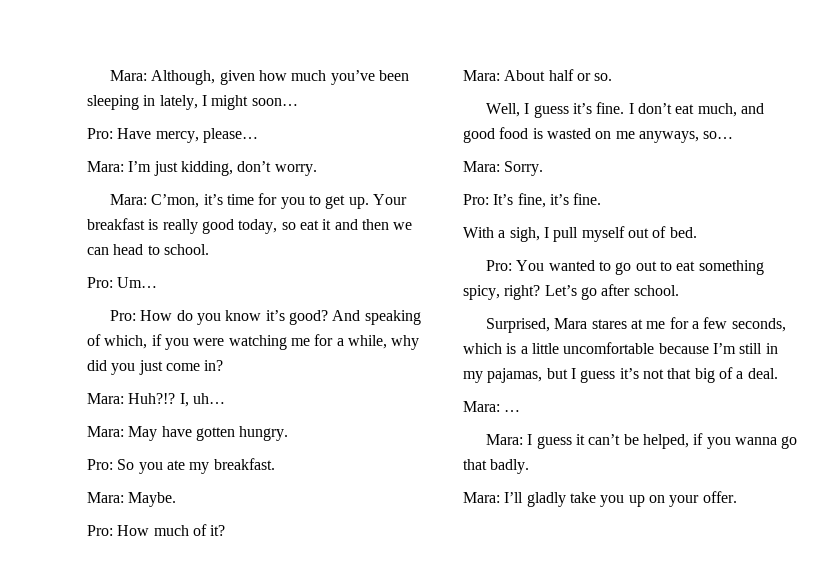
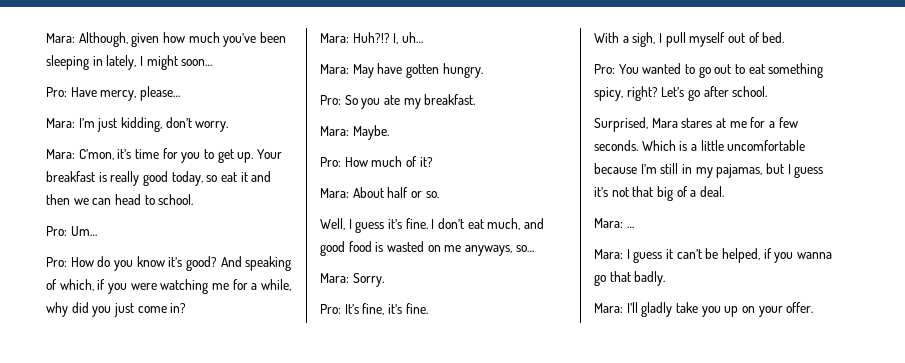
- Surprised, Mara stares at me for a few seconds, which is a little uncomfortable because I’m still in my pajamas, but I guess it’s not that big of a deal.
+ Surprised, Mara stares at me for a few seconds. Which is a little uncomfortable because I’m still in my pajamas, but I guess it’s not that big of a deal.

